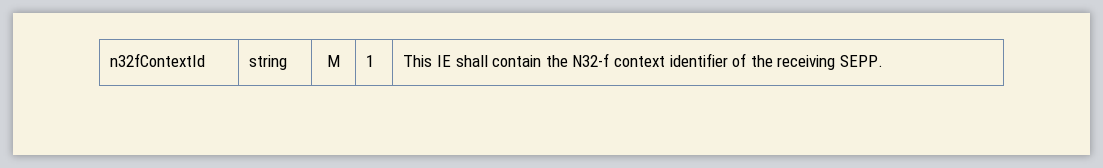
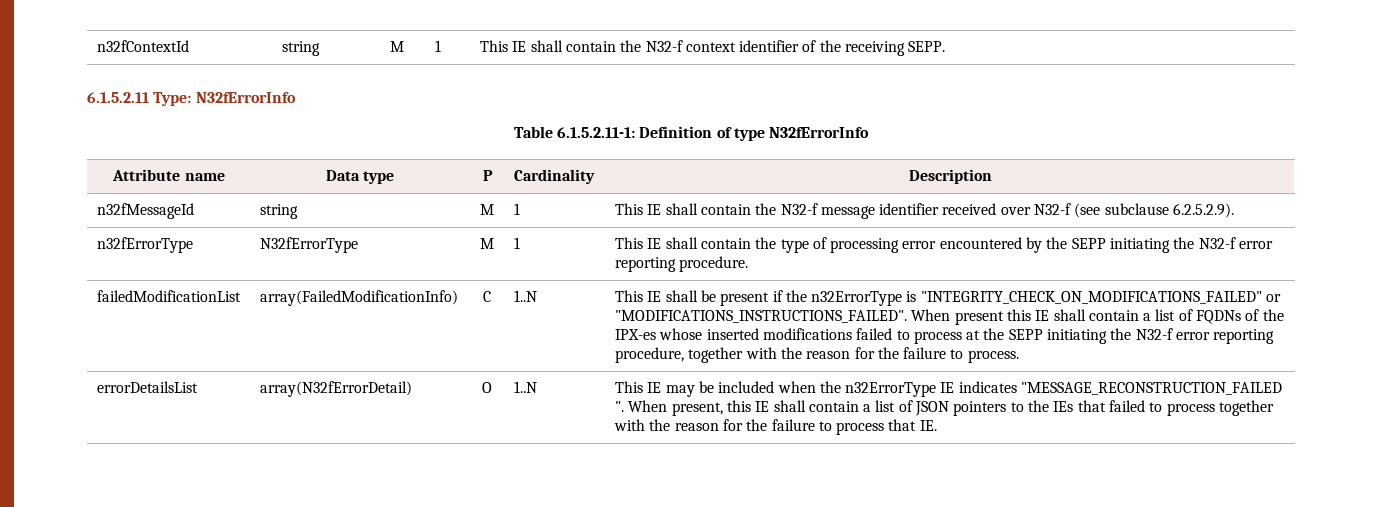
+ 6.1.5.2.11 Type: N32fErrorInfo
+ Table 6.1.5.2.11-1: Definition of type N32fErrorInfo
+ Attribute name | Data type | P | Cardinality | Description
+ n32fMessageId | string | M | 1 | This IE shall contain the N32-f message identifier received over N32-f (see subclause 6.2.5.2.9).
+ n32fErrorType | N32fErrorType | M | 1 | This IE shall contain the type of processing error encountered by the SEPP initiating the N32-f error reporting procedure.
+ failedModificationList | array(FailedModificationInfo) | C | 1..N | This IE shall be present if the n32ErrorType is "INTEGRITY_CHECK_ON_MODIFICATIONS_FAILED" or "MODIFICATIONS_INSTRUCTIONS_FAILED". When present this IE shall contain a list of FQDNs of the IPX-es whose inserted modifications failed to process at the SEPP initiating the N32-f error reporting procedure, together with the reason for the failure to process.
+ errorDetailsList | array(N32fErrorDetail) | O | 1..N | This IE may be included when the n32ErrorType IE indicates "MESSAGE_RECONSTRUCTION_FAILED ". When present, this IE shall contain a list of JSON pointers to the IEs that failed to process together with the reason for the failure to process that IE.

